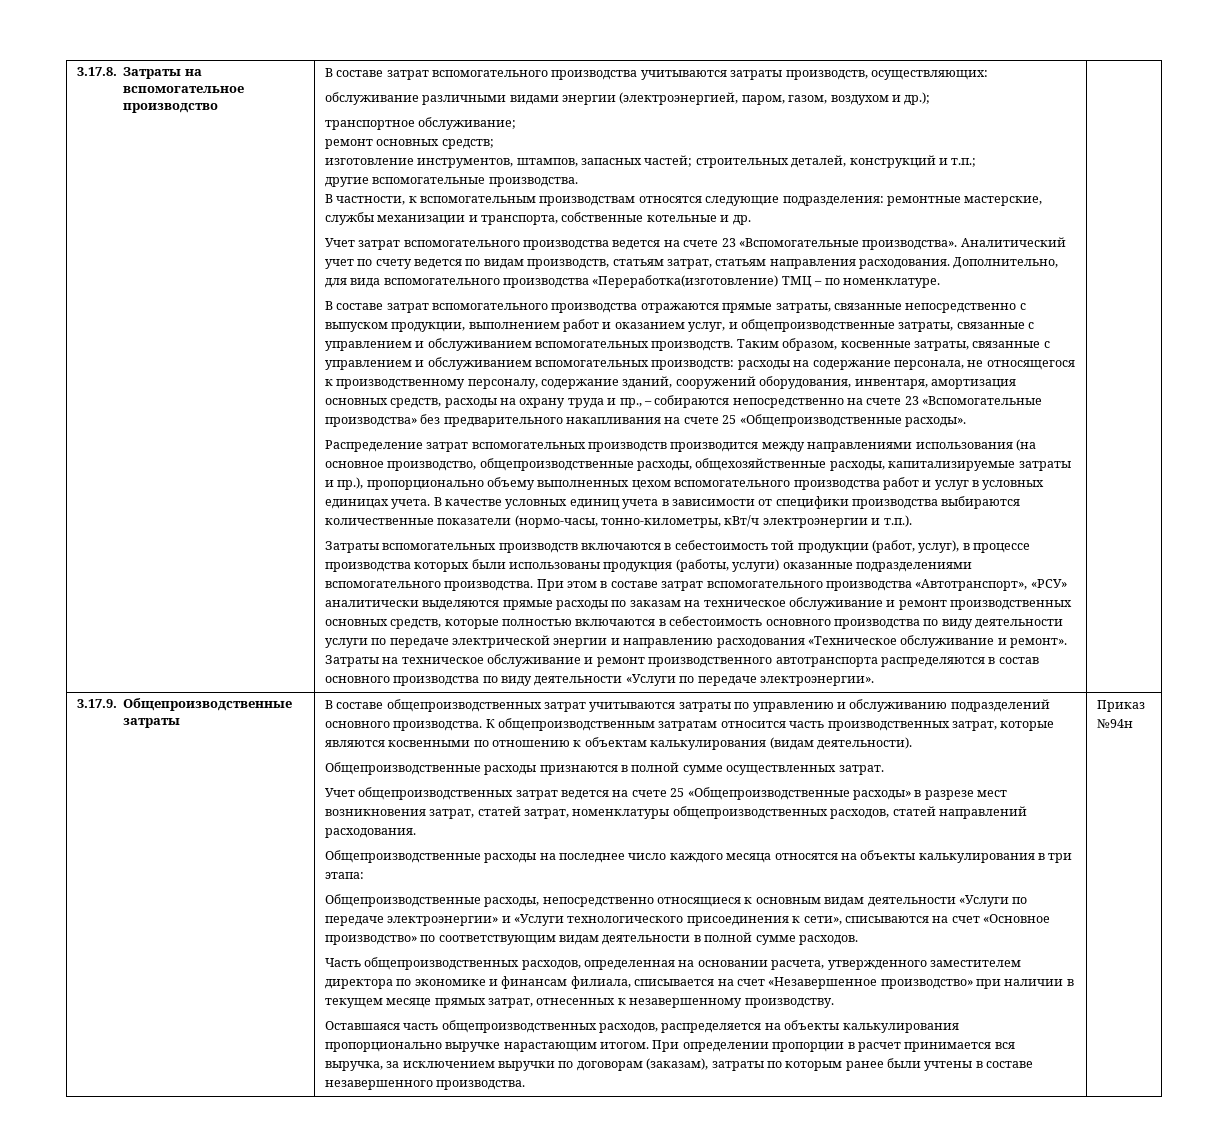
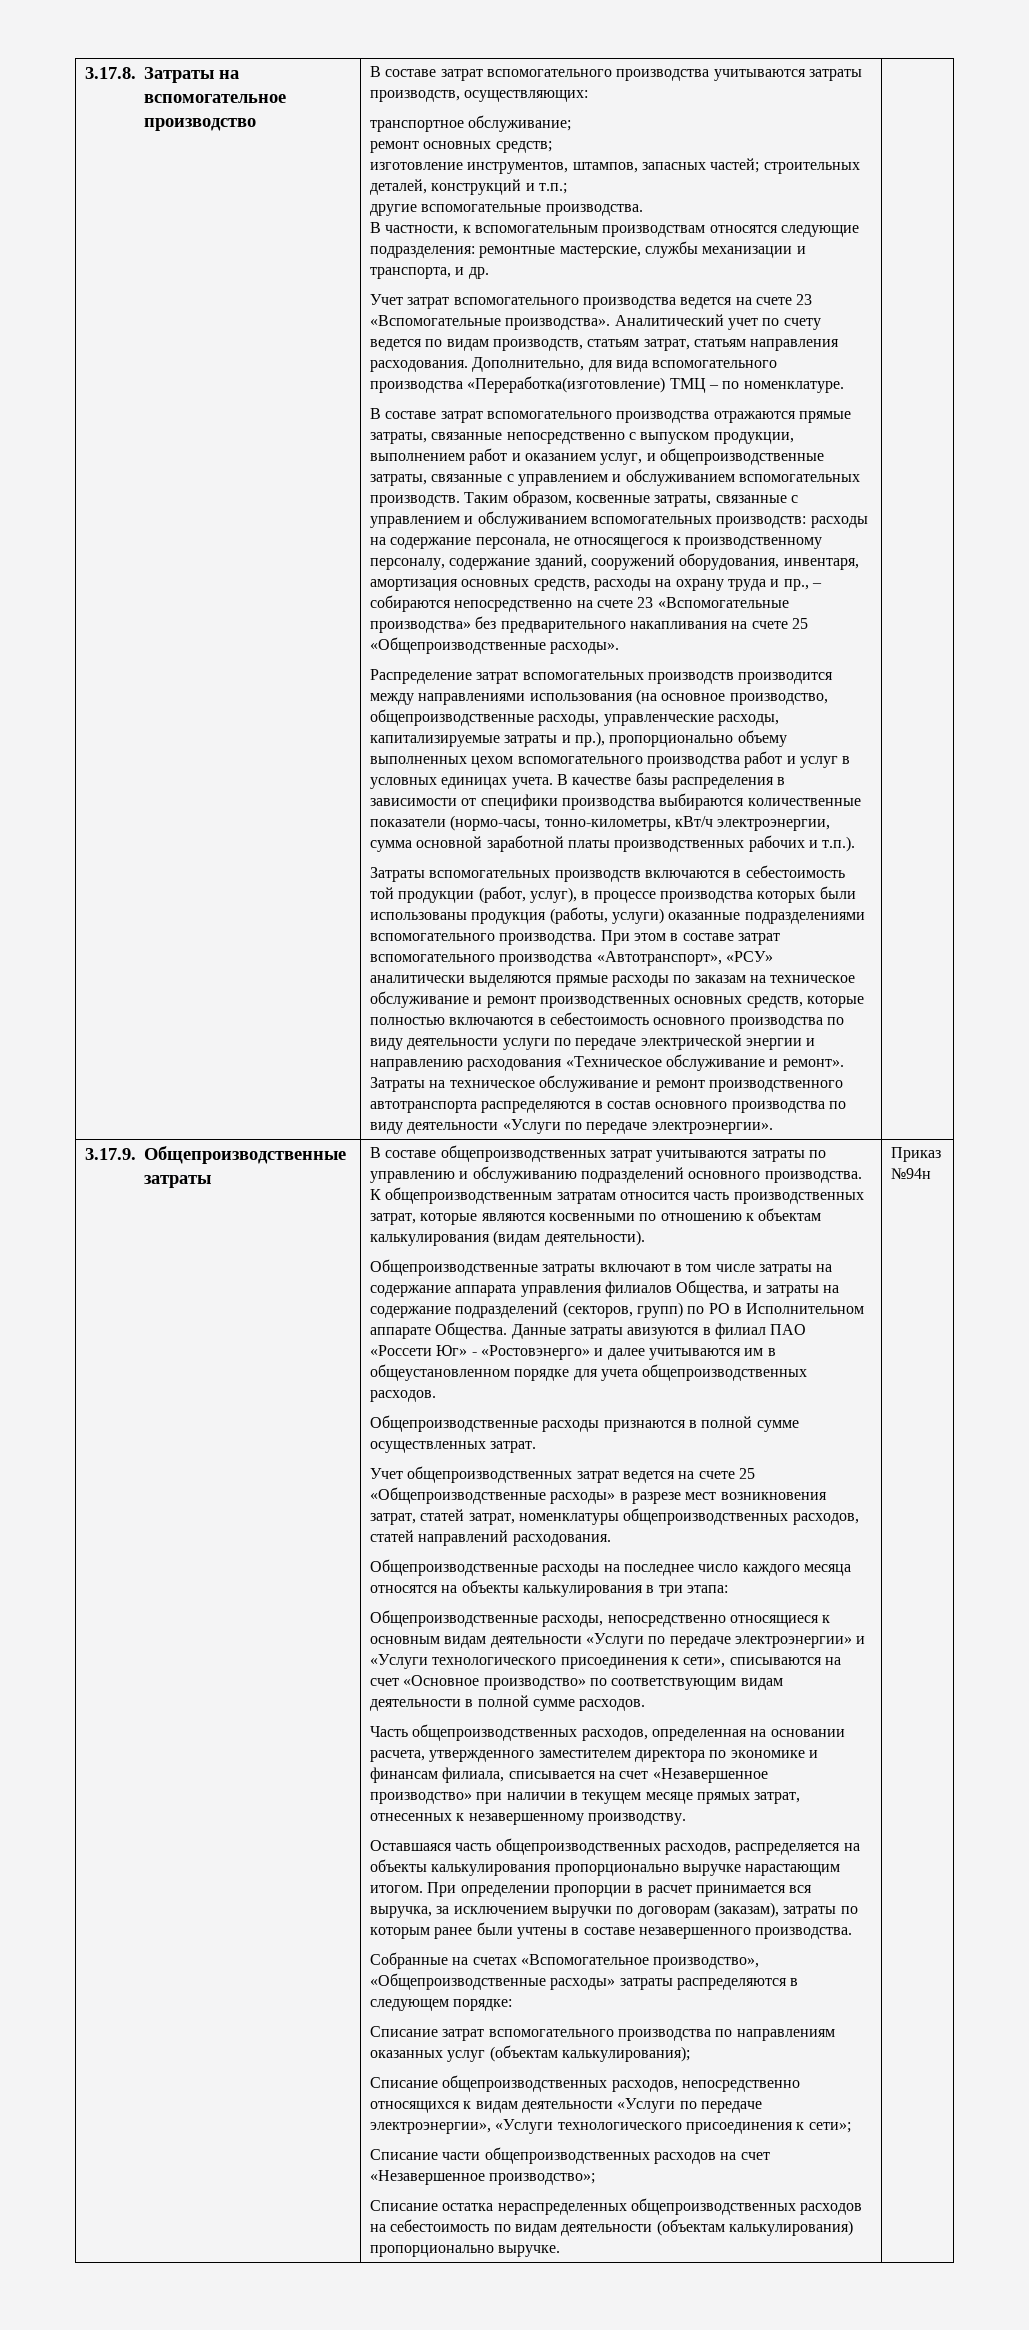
- обслуживание различными видами энергии (электроэнергией, паром, газом, воздухом и др.);
- В частности, к вспомогательным производствам относятся следующие подразделения: ремонтные мастерские, службы механизации и транспорта, собственные котельные и др.
+ В частности, к вспомогательным производствам относятся следующие подразделения: ремонтные мастерские, службы механизации и транспорта, и др.
- Распределение затрат вспомогательных производств производится между направлениями использования (на основное производство, общепроизводственные расходы, общехозяйственные расходы, капитализируемые затраты и пр.), пропорционально объему выполненных цехом вспомогательного производства работ и услуг в условных единицах учета.
+ Распределение затрат вспомогательных производств производится между направлениями использования (на основное производство, общепроизводственные расходы, управленческие расходы, капитализируемые затраты и пр.), пропорционально объему выполненных цехом вспомогательного производства работ и услуг в условных единицах учета.
- В качестве условных единиц учета в зависимости от специфики производства выбираются количественные показатели (нормо-часы, тонно-километры, кВт/ч электроэнергии и т.п.).
+ В качестве базы распределения в зависимости от специфики производства выбираются количественные показатели (нормо-часы, тонно-километры, кВт/ч электроэнергии, сумма основной заработной платы производственных рабочих и т.п.).
+ Общепроизводственные затраты включают в том числе затраты на содержание аппарата управления филиалов Общества, и затраты на содержание подразделений (секторов, групп) по РО в Исполнительном аппарате Общества. Данные затраты авизуются в филиал ПАО «Россети Юг» - «Ростовэнерго» и далее учитываются им в общеустановленном порядке для учета общепроизводственных расходов.
+ Собранные на счетах «Вспомогательное производство», «Общепроизводственные расходы» затраты распределяются в следующем порядке:
+ Списание затрат вспомогательного производства по направлениям оказанных услуг (объектам калькулирования);
+ Списание общепроизводственных расходов, непосредственно относящихся к видам деятельности «Услуги по передаче электроэнергии», «Услуги технологического присоединения к сети»;
+ Списание части общепроизводственных расходов на счет «Незавершенное производство»;
+ Списание остатка нераспределенных общепроизводственных расходов на себестоимость по видам деятельности (объектам калькулирования) пропорционально выручке.

